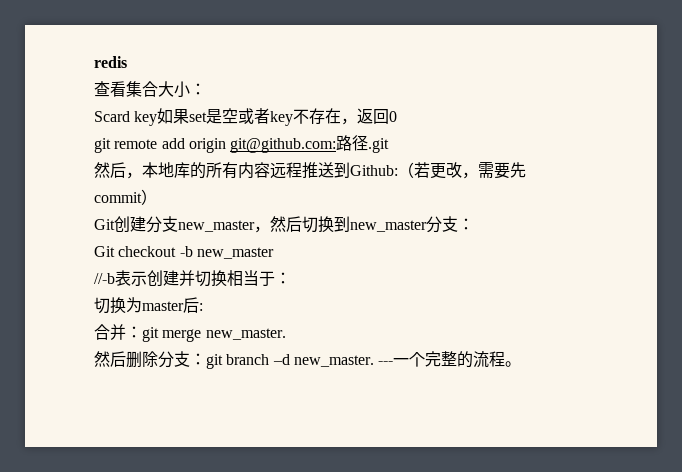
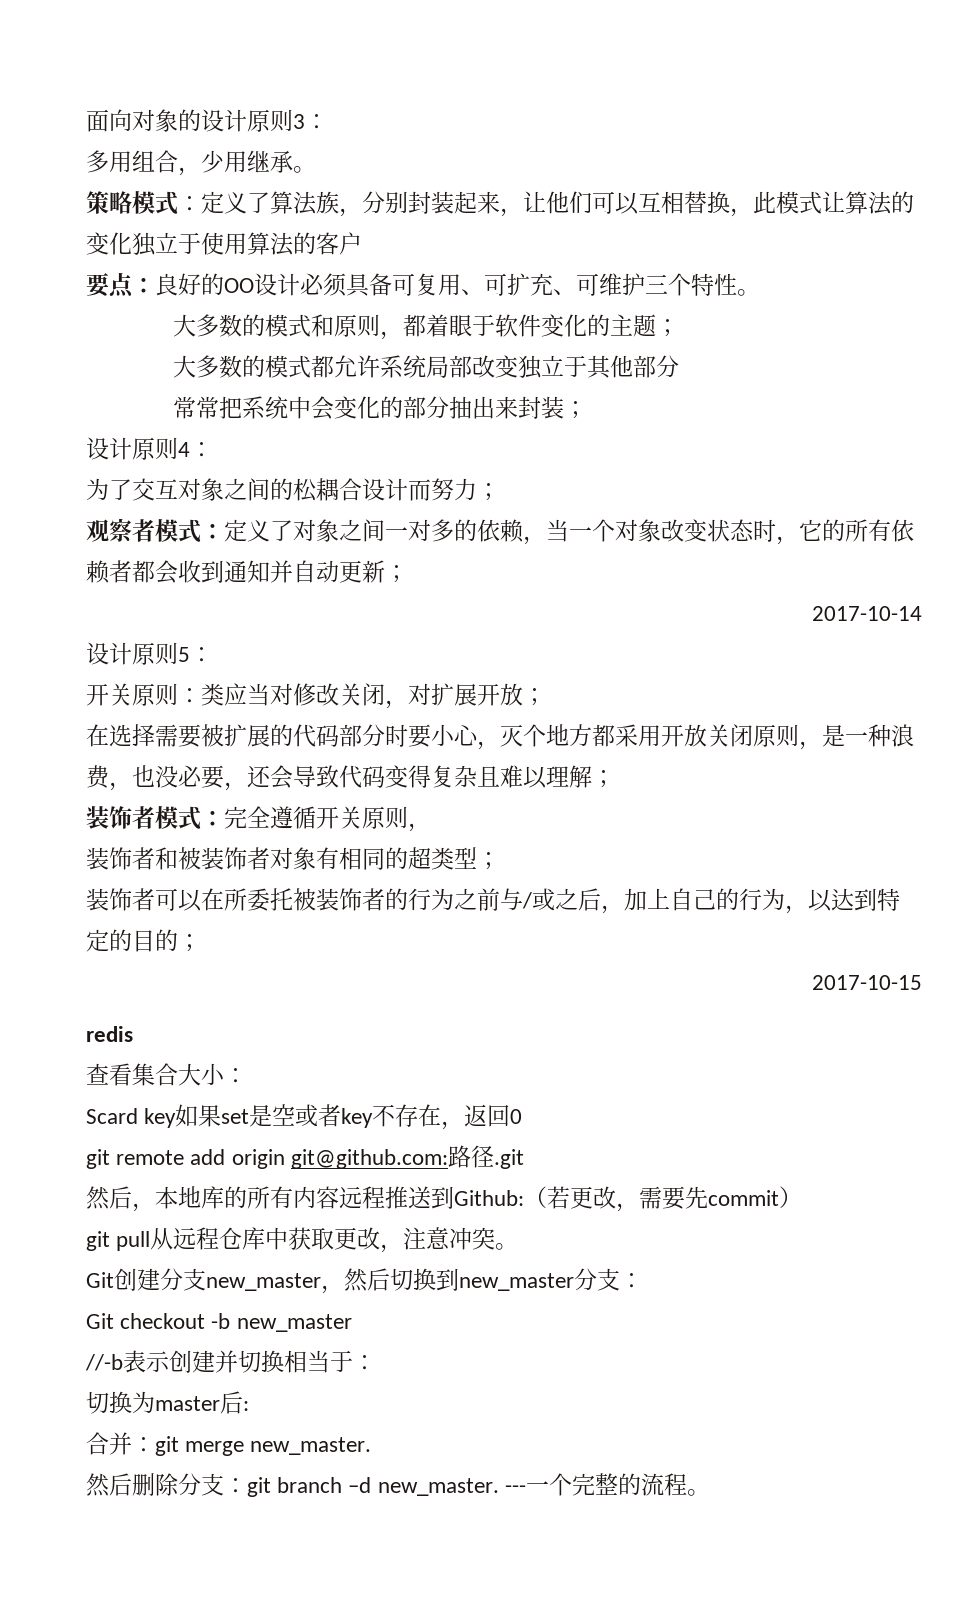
+ 面向对象的设计原则3：
+ 多用组合，少用继承。
+ 策略模式：定义了算法族，分别封装起来，让他们可以互相替换，此模式让算法的变化独立于使用算法的客户
+ 要点：良好的OO设计必须具备可复用、可扩充、可维护三个特性。
+ 大多数的模式和原则，都着眼于软件变化的主题；
+ 大多数的模式都允许系统局部改变独立于其他部分
+ 常常把系统中会变化的部分抽出来封装；
+ 设计原则4：
+ 为了交互对象之间的松耦合设计而努力；
+ 观察者模式：定义了对象之间一对多的依赖，当一个对象改变状态时，它的所有依赖者都会收到通知并自动更新；
+ 2017-10-14
+ 设计原则5：
+ 开关原则：类应当对修改关闭，对扩展开放；
+ 在选择需要被扩展的代码部分时要小心，灭个地方都采用开放关闭原则，是一种浪费，也没必要，还会导致代码变得复杂且难以理解；
+ 装饰者模式：完全遵循开关原则，
+ 装饰者和被装饰者对象有相同的超类型；
+ 装饰者可以在所委托被装饰者的行为之前与/或之后，加上自己的行为，以达到特定的目的；
+ 2017-10-15
+ git pull从远程仓库中获取更改，注意冲突。

